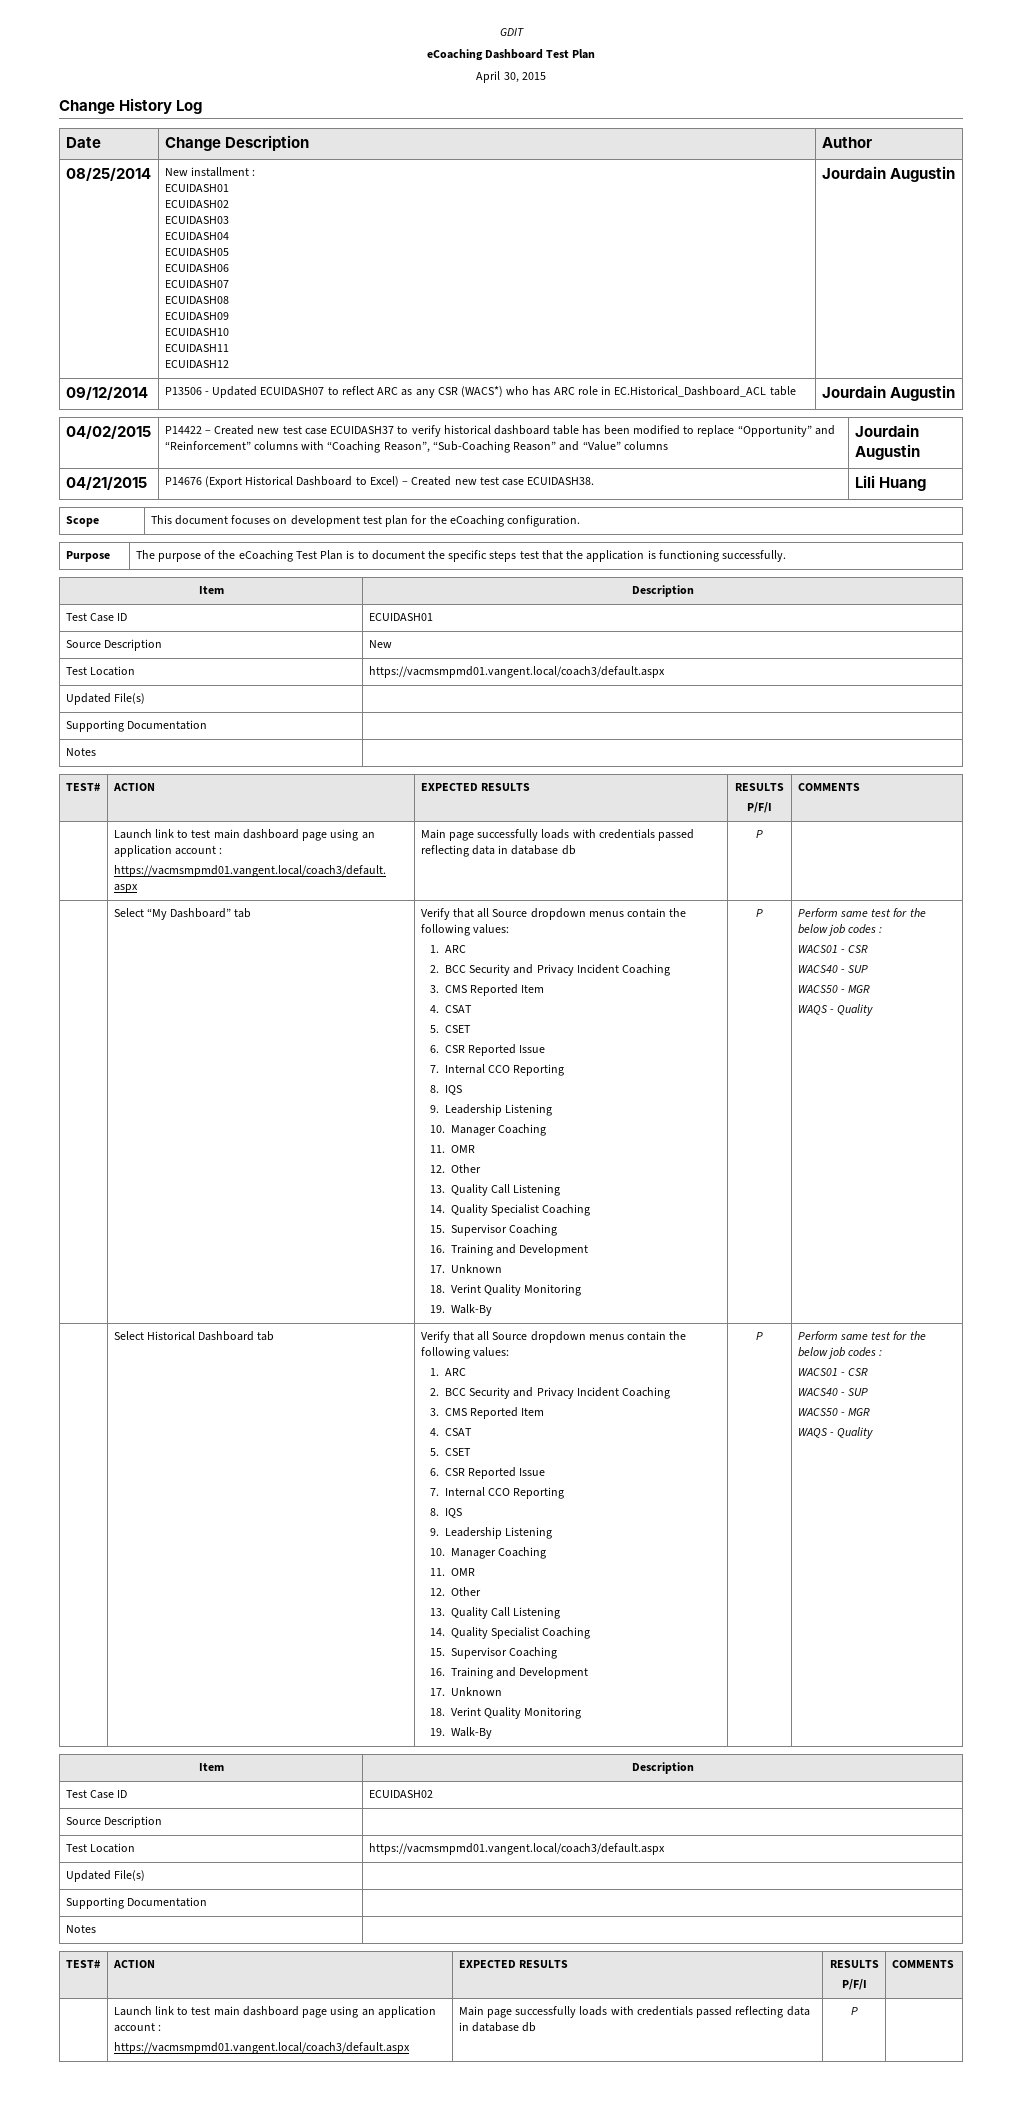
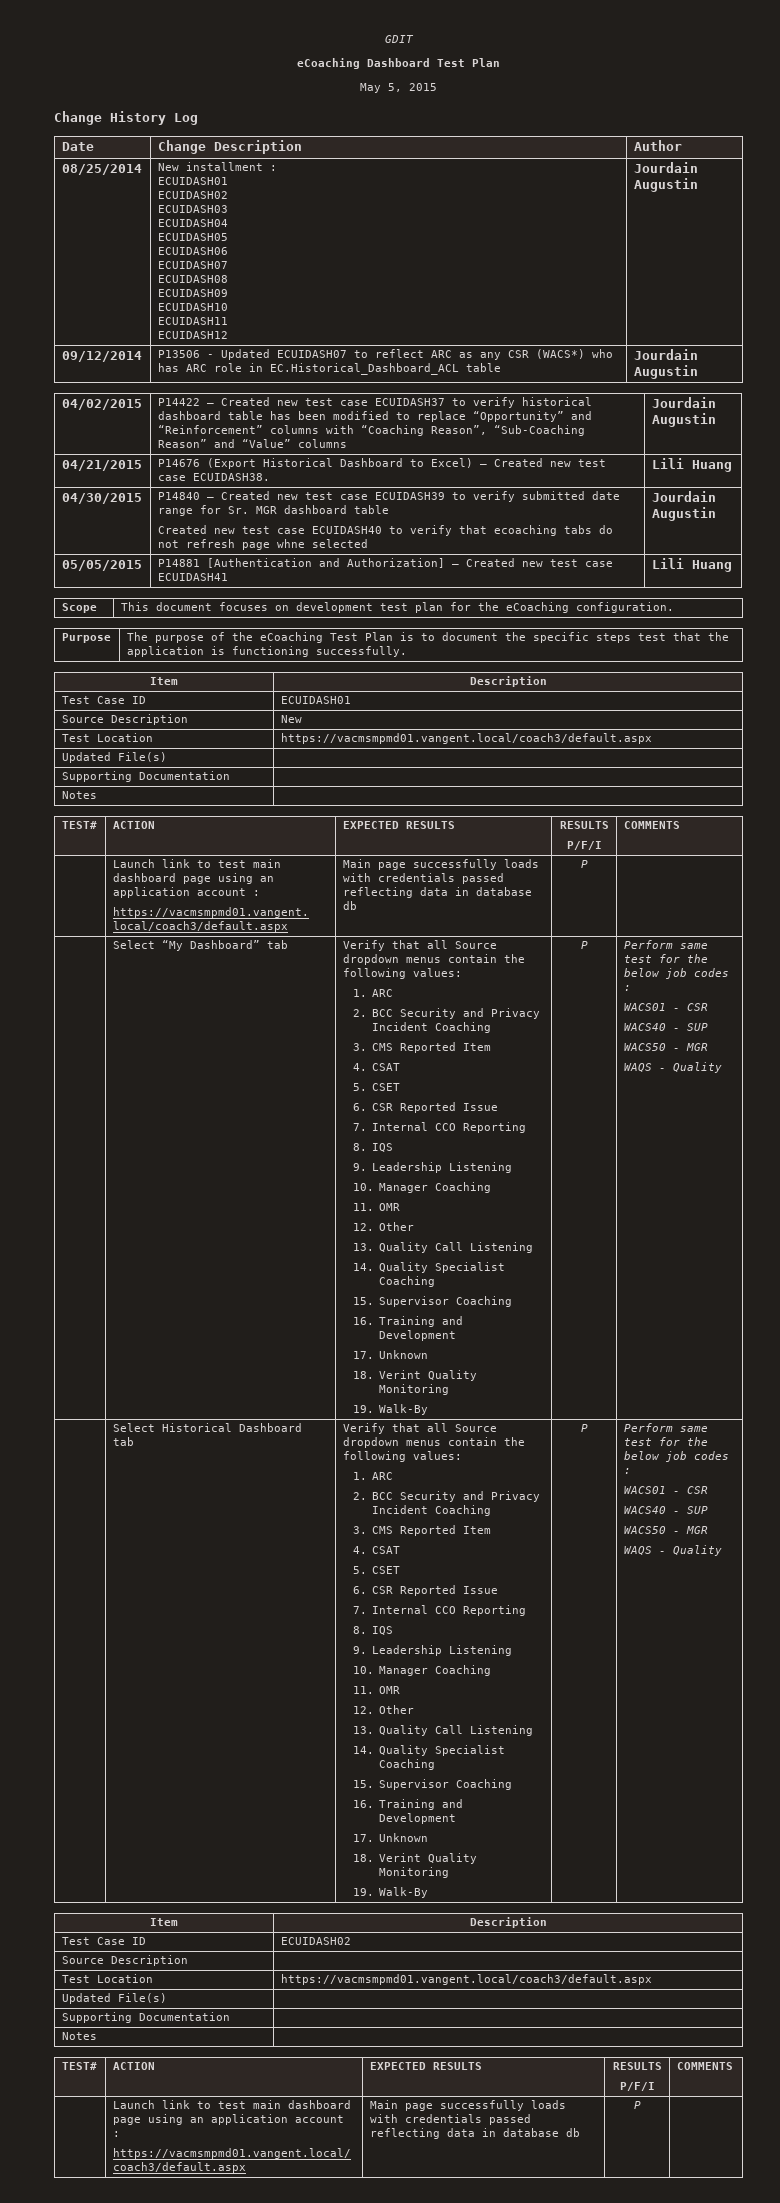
- April 30, 2015
+ May 5, 2015
+ 04/30/2015 | P14840 – Created new test case ECUIDASH39 to verify submitted date range for Sr. MGR dashboard table
+ Created new test case ECUIDASH40 to verify that ecoaching tabs do not refresh page whne selected | Jourdain Augustin
+ 05/05/2015 | P14881 [Authentication and Authorization] – Created new test case ECUIDASH41 | Lili Huang

